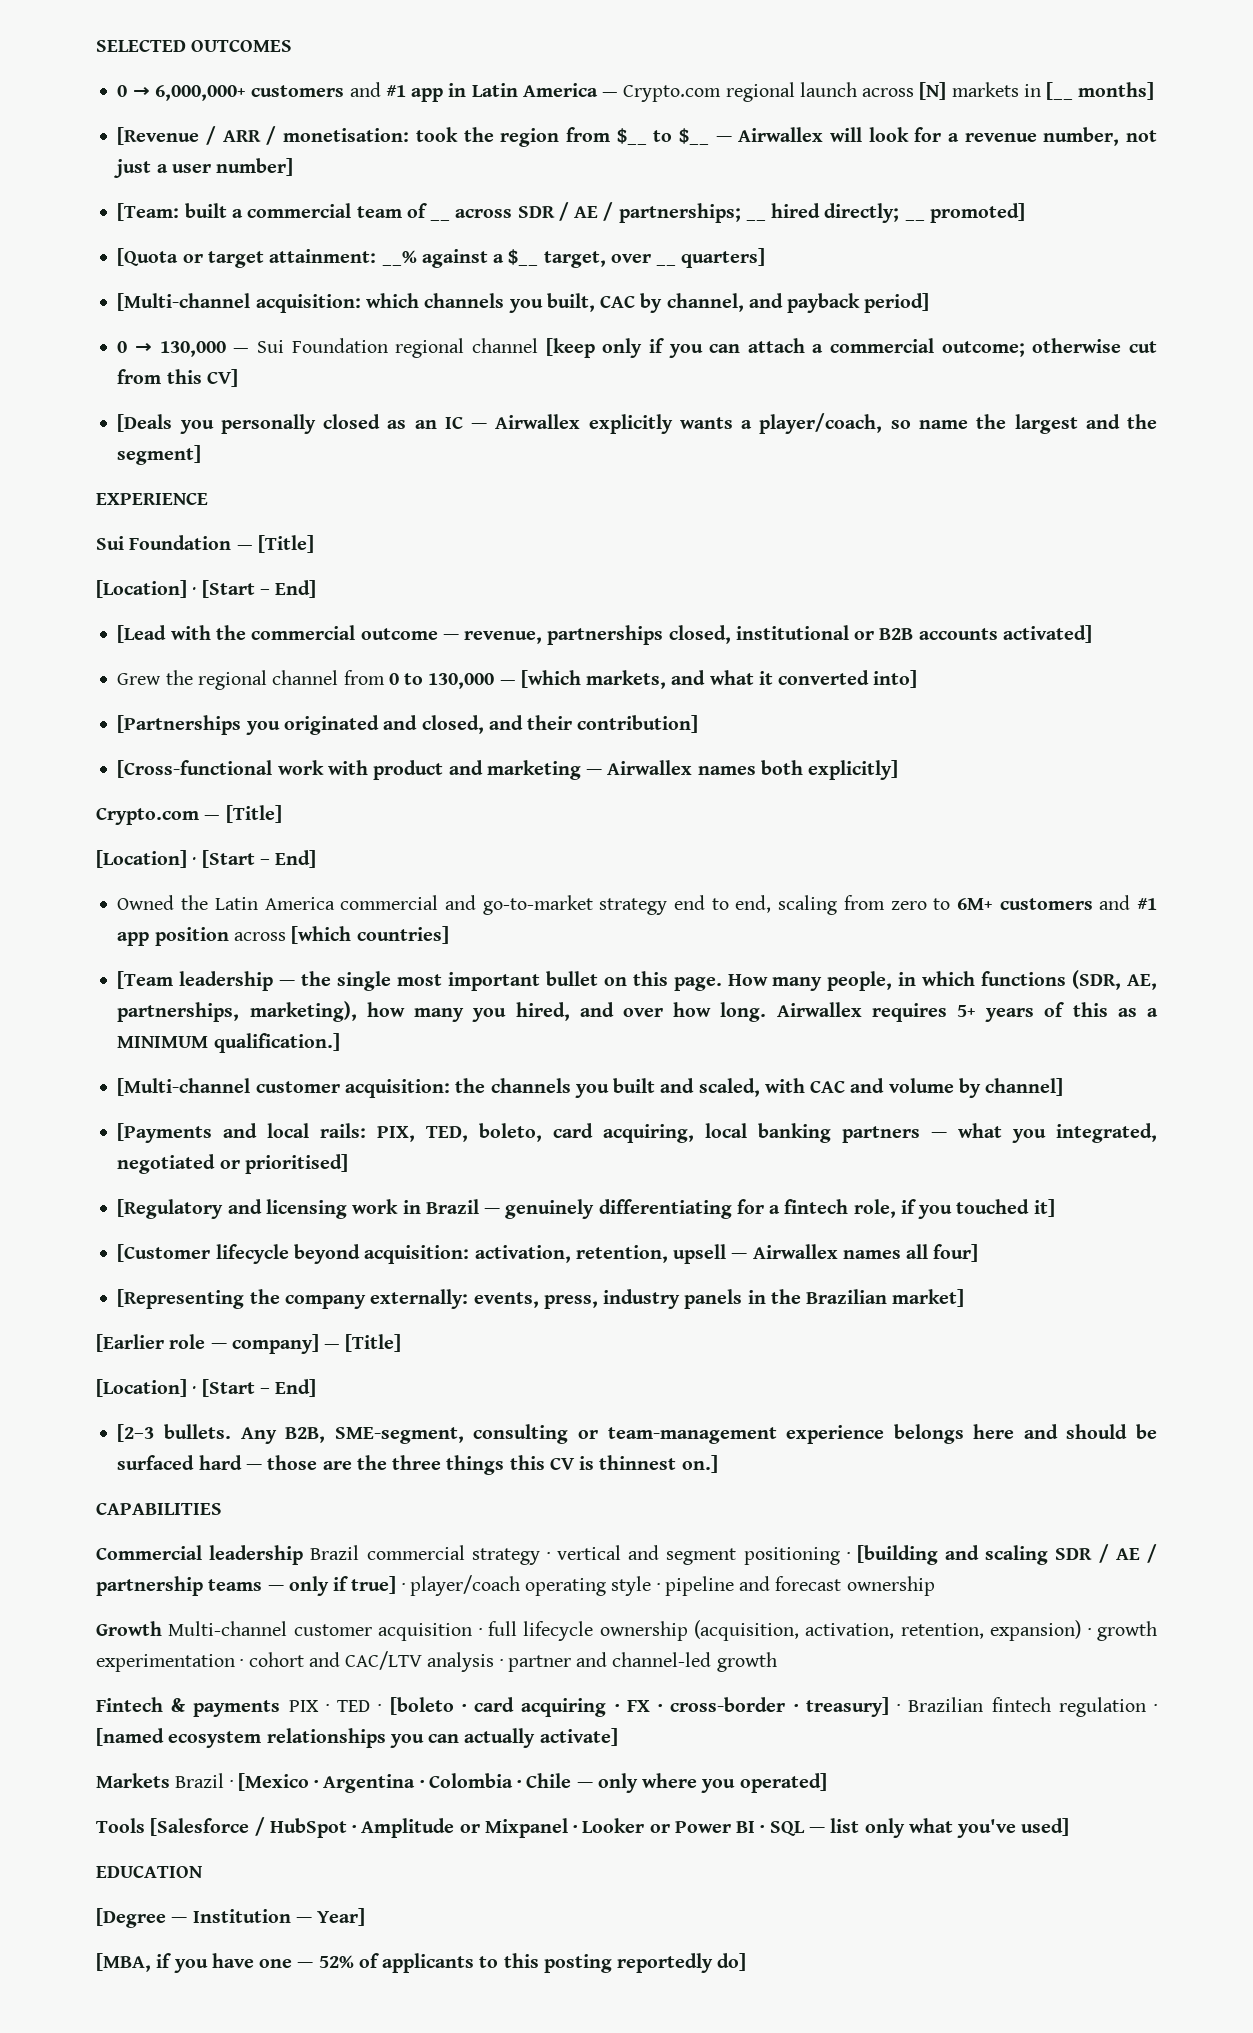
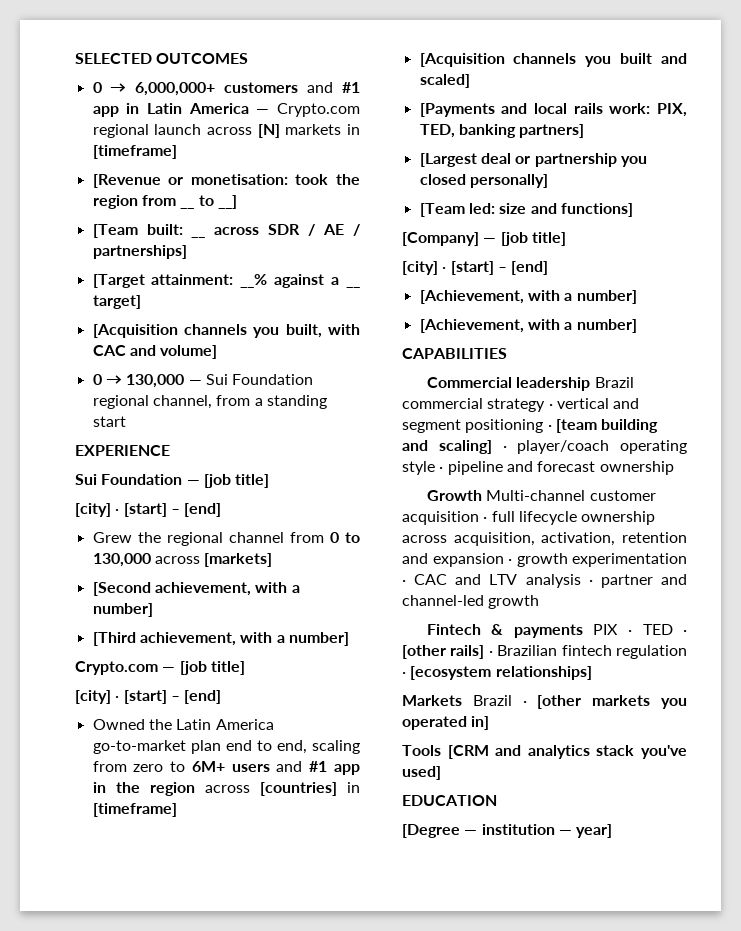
- 0 → 6,000,000+ customers and #1 app in Latin America — Crypto.com regional launch across [N] markets in [__ months]
+ 0 → 6,000,000+ customers and #1 app in Latin America — Crypto.com regional launch across [N] markets in [timeframe]
- [Revenue / ARR / monetisation: took the region from $__ to $__ — Airwallex will look for a revenue number, not just a user number]
- [Team: built a commercial team of __ across SDR / AE / partnerships; __ hired directly; __ promoted]
- [Quota or target attainment: __% against a $__ target, over __ quarters]
- [Multi-channel acquisition: which channels you built, CAC by channel, and payback period]
+ [Revenue or monetisation: took the region from __ to __]
+ [Team built: __ across SDR / AE / partnerships]
+ [Target attainment: __% against a __ target]
+ [Acquisition channels you built, with CAC and volume]
- 0 → 130,000 — Sui Foundation regional channel [keep only if you can attach a commercial outcome; otherwise cut from this CV]
- [Deals you personally closed as an IC — Airwallex explicitly wants a player/coach, so name the largest and the segment]
+ 0 → 130,000 — Sui Foundation regional channel, from a standing start
  EXPERIENCE
- Sui Foundation — [Title]
- [Location] · [Start – End]
- [Lead with the commercial outcome — revenue, partnerships closed, institutional or B2B accounts activated]
+ Sui Foundation — [job title]
+ [city] · [start] – [end]
- Grew the regional channel from 0 to 130,000 — [which markets, and what it converted into]
- [Partnerships you originated and closed, and their contribution]
- [Cross-functional work with product and marketing — Airwallex names both explicitly]
- Crypto.com — [Title]
- [Location] · [Start – End]
+ Grew the regional channel from 0 to 130,000 across [markets]
+ [Second achievement, with a number]
+ [Third achievement, with a number]
+ Crypto.com — [job title]
+ [city] · [start] – [end]
- Owned the Latin America commercial and go-to-market strategy end to end, scaling from zero to 6M+ customers and #1 app position across [which countries]
- [Team leadership — the single most important bullet on this page. How many people, in which functions (SDR, AE, partnerships, marketing), how many you hired, and over how long. Airwallex requires 5+ years of this as a MINIMUM qualification.]
- [Multi-channel customer acquisition: the channels you built and scaled, with CAC and volume by channel]
- [Payments and local rails: PIX, TED, boleto, card acquiring, local banking partners — what you integrated, negotiated or prioritised]
- [Regulatory and licensing work in Brazil — genuinely differentiating for a fintech role, if you touched it]
- [Customer lifecycle beyond acquisition: activation, retention, upsell — Airwallex names all four]
- [Representing the company externally: events, press, industry panels in the Brazilian market]
- [Earlier role — company] — [Title]
- [Location] · [Start – End]
- [2–3 bullets. Any B2B, SME-segment, consulting or team-management experience belongs here and should be surfaced hard — those are the three things this CV is thinnest on.]
+ Owned the Latin America go-to-market plan end to end, scaling from zero to 6M+ users and #1 app in the region across [countries] in [timeframe]
+ [Acquisition channels you built and scaled]
+ [Payments and local rails work: PIX, TED, banking partners]
+ [Largest deal or partnership you closed personally]
+ [Team led: size and functions]
+ [Company] — [job title]
+ [city] · [start] – [end]
+ [Achievement, with a number]
+ [Achievement, with a number]
- Commercial leadership Brazil commercial strategy · vertical and segment positioning · [building and scaling SDR / AE / partnership teams — only if true] · player/coach operating style · pipeline and forecast ownership
+ Commercial leadership Brazil commercial strategy · vertical and segment positioning · [team building and scaling] · player/coach operating style · pipeline and forecast ownership
- Growth Multi-channel customer acquisition · full lifecycle ownership (acquisition, activation, retention, expansion) · growth experimentation · cohort and CAC/LTV analysis · partner and channel-led growth
+ Growth Multi-channel customer acquisition · full lifecycle ownership across acquisition, activation, retention and expansion · growth experimentation · CAC and LTV analysis · partner and channel-led growth
- Fintech & payments PIX · TED · [boleto · card acquiring · FX · cross-border · treasury] · Brazilian fintech regulation · [named ecosystem relationships you can actually activate]
- Markets Brazil · [Mexico · Argentina · Colombia · Chile — only where you operated]
- Tools [Salesforce / HubSpot · Amplitude or Mixpanel · Looker or Power BI · SQL — list only what you've used]
+ Fintech & payments PIX · TED · [other rails] · Brazilian fintech regulation · [ecosystem relationships]
+ Markets Brazil · [other markets you operated in]
+ Tools [CRM and analytics stack you've used]
- [Degree — Institution — Year]
- [MBA, if you have one — 52% of applicants to this posting reportedly do]
+ [Degree — institution — year]

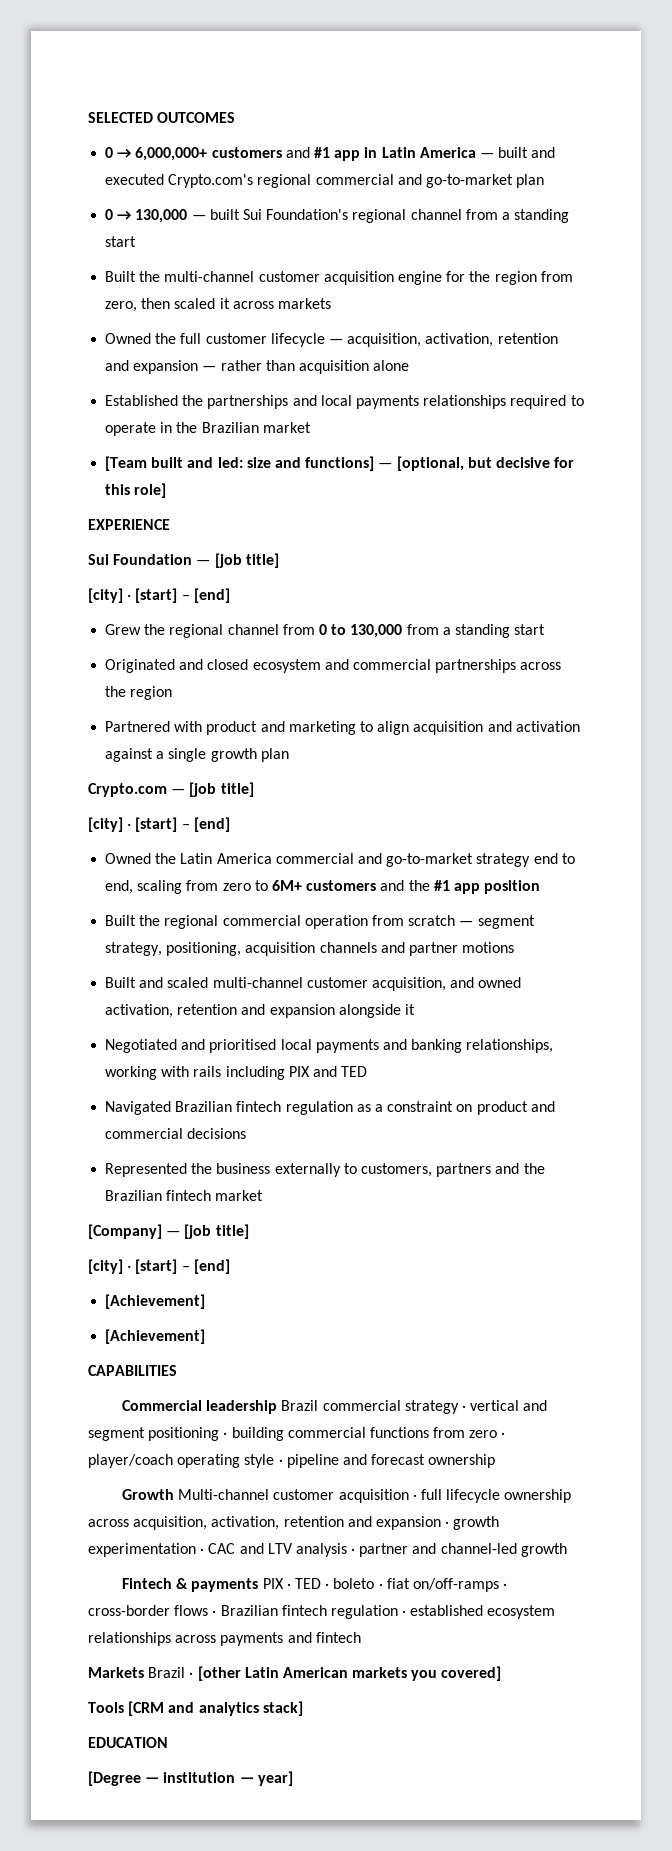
- 0 → 6,000,000+ customers and #1 app in Latin America — Crypto.com regional launch across [N] markets in [timeframe]
- [Revenue or monetisation: took the region from __ to __]
- [Team built: __ across SDR / AE / partnerships]
- [Target attainment: __% against a __ target]
- [Acquisition channels you built, with CAC and volume]
+ 0 → 6,000,000+ customers and #1 app in Latin America — built and executed Crypto.com's regional commercial and go-to-market plan
- 0 → 130,000 — Sui Foundation regional channel, from a standing start
+ 0 → 130,000 — built Sui Foundation's regional channel from a standing start
+ Built the multi-channel customer acquisition engine for the region from zero, then scaled it across markets
+ Owned the full customer lifecycle — acquisition, activation, retention and expansion — rather than acquisition alone
+ Established the partnerships and local payments relationships required to operate in the Brazilian market
+ [Team built and led: size and functions] — [optional, but decisive for this role]
- Grew the regional channel from 0 to 130,000 across [markets]
- [Second achievement, with a number]
- [Third achievement, with a number]
+ Grew the regional channel from 0 to 130,000 from a standing start
+ Originated and closed ecosystem and commercial partnerships across the region
+ Partnered with product and marketing to align acquisition and activation against a single growth plan
- Owned the Latin America go-to-market plan end to end, scaling from zero to 6M+ users and #1 app in the region across [countries] in [timeframe]
- [Acquisition channels you built and scaled]
- [Payments and local rails work: PIX, TED, banking partners]
- [Largest deal or partnership you closed personally]
- [Team led: size and functions]
+ Owned the Latin America commercial and go-to-market strategy end to end, scaling from zero to 6M+ customers and the #1 app position
+ Built the regional commercial operation from scratch — segment strategy, positioning, acquisition channels and partner motions
+ Built and scaled multi-channel customer acquisition, and owned activation, retention and expansion alongside it
+ Negotiated and prioritised local payments and banking relationships, working with rails including PIX and TED
+ Navigated Brazilian fintech regulation as a constraint on product and commercial decisions
+ Represented the business externally to customers, partners and the Brazilian fintech market
  [Company] — [job title]
  [city] · [start] – [end]
- [Achievement, with a number]
- [Achievement, with a number]
+ [Achievement]
+ [Achievement]
- Commercial leadership Brazil commercial strategy · vertical and segment positioning · [team building and scaling] · player/coach operating style · pipeline and forecast ownership
+ Commercial leadership Brazil commercial strategy · vertical and segment positioning · building commercial functions from zero · player/coach operating style · pipeline and forecast ownership
- Fintech & payments PIX · TED · [other rails] · Brazilian fintech regulation · [ecosystem relationships]
+ Fintech & payments PIX · TED · boleto · fiat on/off-ramps · cross-border flows · Brazilian fintech regulation · established ecosystem relationships across payments and fintech
- Markets Brazil · [other markets you operated in]
+ Markets Brazil · [other Latin American markets you covered]
- Tools [CRM and analytics stack you've used]
+ Tools [CRM and analytics stack]

